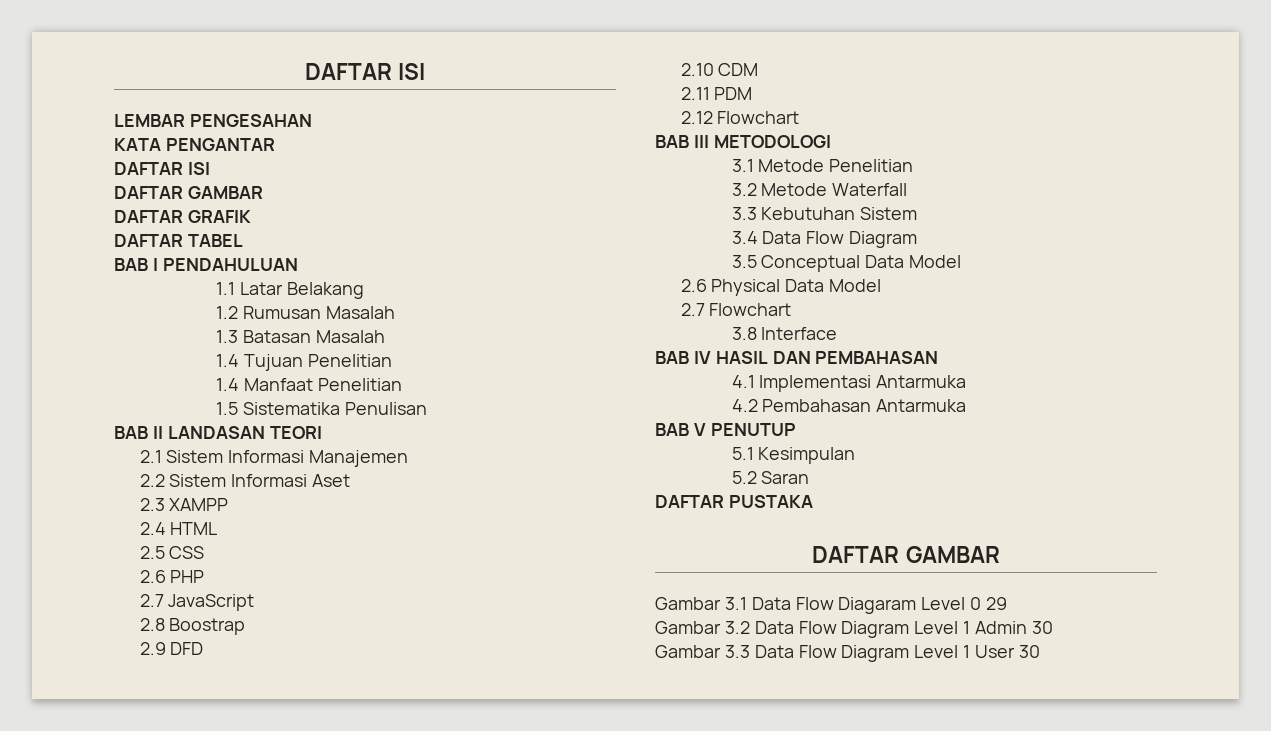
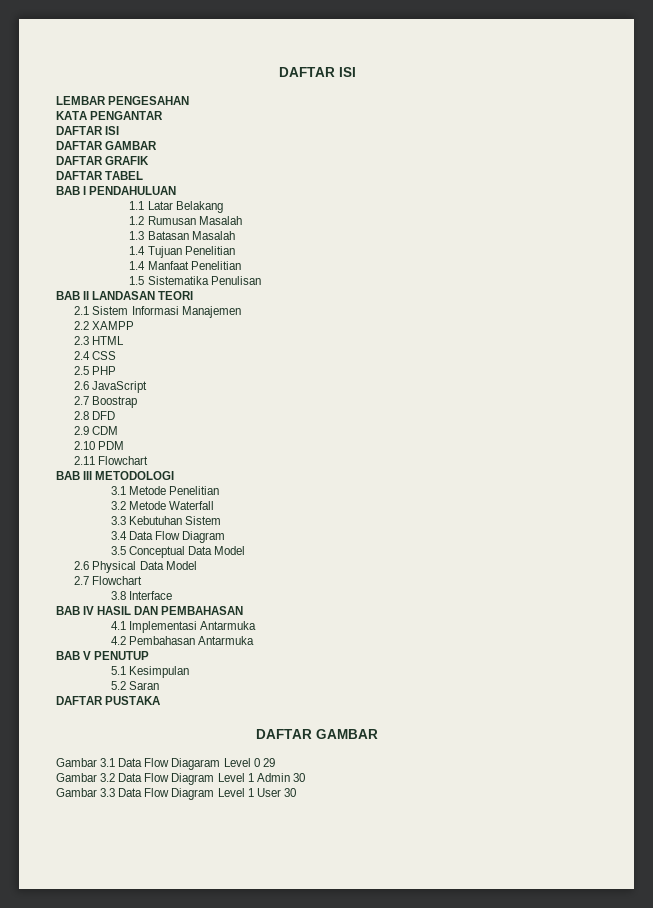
- 2.2 Sistem Informasi Aset
+ 2.2 XAMPP
- 2.3 XAMPP
+ 2.3 HTML
- 2.4 HTML
+ 2.4 CSS
- 2.5 CSS
- 2.6 PHP
- 2.7 JavaScript
+ 2.5 PHP
+ 2.6 JavaScript
+ 2.7 Boostrap
- 2.8 Boostrap
+ 2.8 DFD
- 2.9 DFD
+ 2.9 CDM
- 2.10 CDM
+ 2.10 PDM
- 2.11 PDM
- 2.12 Flowchart
+ 2.11 Flowchart

